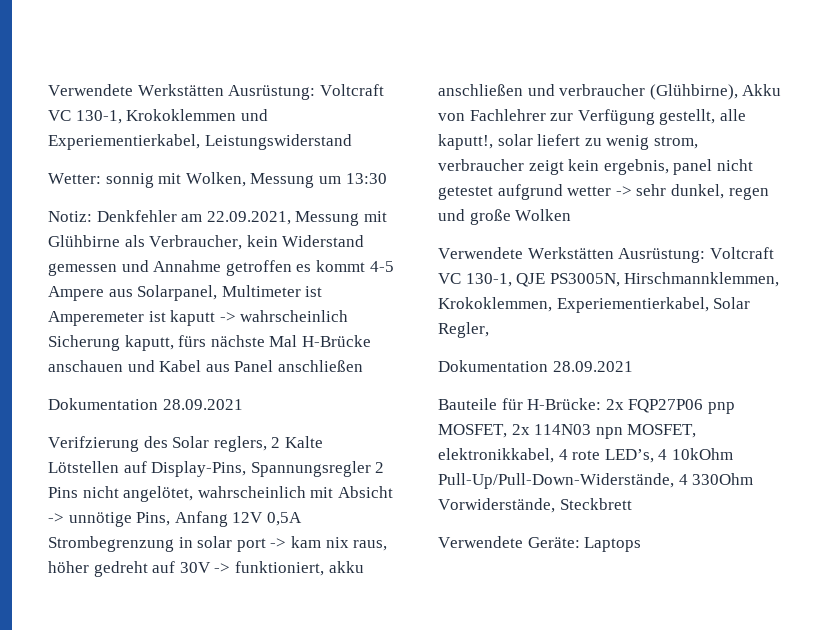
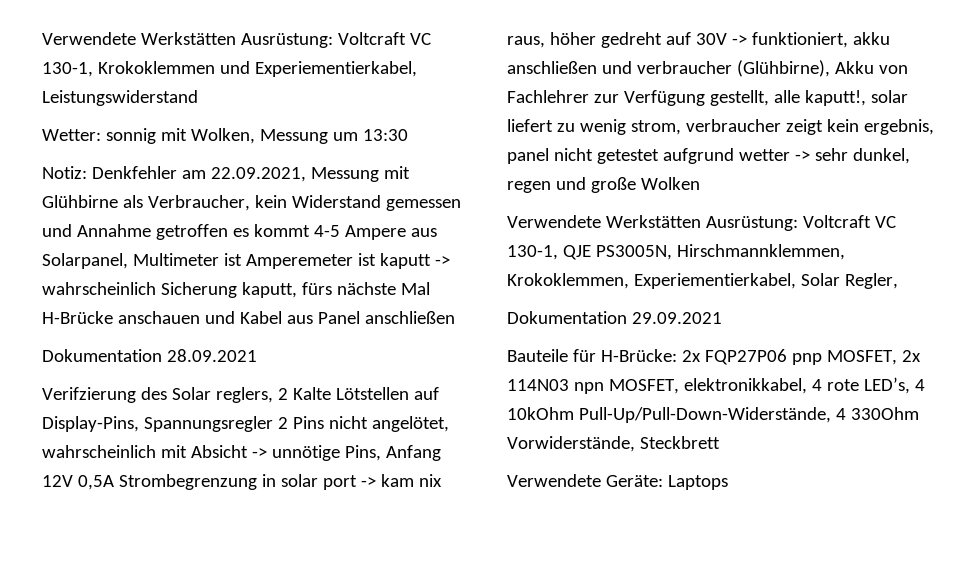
  Verwendete Werkstätten Ausrüstung: Voltcraft VC 130-1, QJE PS3005N, Hirschmannklemmen, Krokoklemmen, Experiementierkabel, Solar Regler,
- Dokumentation 28.09.2021
+ Dokumentation 29.09.2021

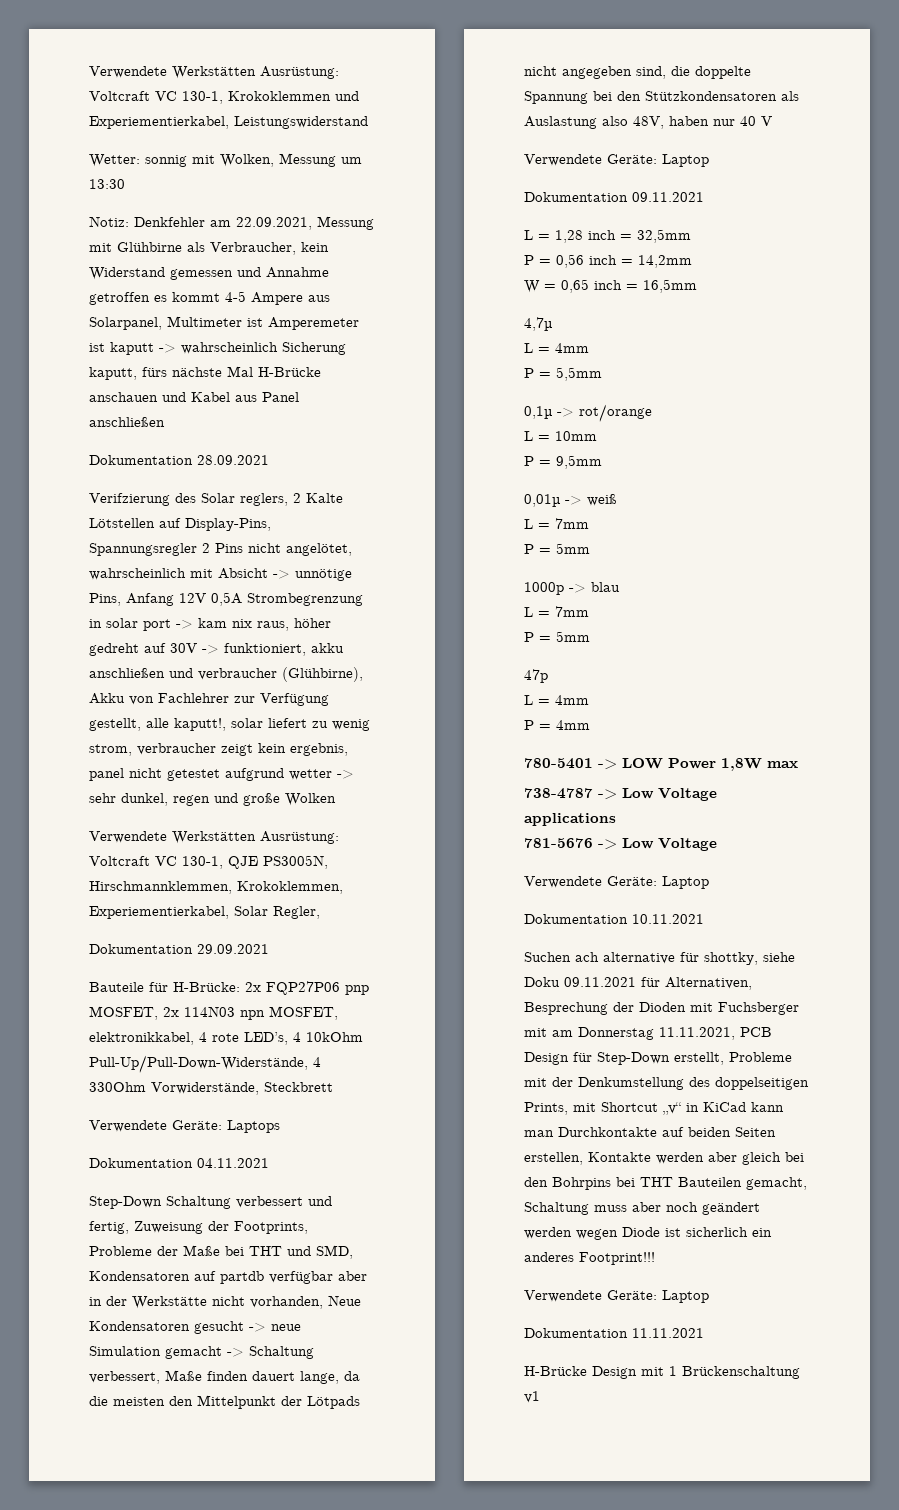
+ Dokumentation 04.11.2021
+ Step-Down Schaltung verbessert und fertig, Zuweisung der Footprints, Probleme der Maße bei THT und SMD, Kondensatoren auf partdb verfügbar aber in der Werkstätte nicht vorhanden, Neue Kondensatoren gesucht -> neue Simulation gemacht -> Schaltung verbessert, Maße finden dauert lange, da die meisten den Mittelpunkt der Lötpads nicht angegeben sind, die doppelte Spannung bei den Stützkondensatoren als Auslastung also 48V, haben nur 40 V
+ Verwendete Geräte: Laptop
+ Dokumentation 09.11.2021
+ L = 1,28 inch = 32,5mm
+ P = 0,56 inch = 14,2mm
+ W = 0,65 inch = 16,5mm
+ 4,7µ
+ L = 4mm
+ P = 5,5mm
+ 0,1µ -> rot/orange
+ L = 10mm
+ P = 9,5mm
+ 0,01µ -> weiß
+ L = 7mm
+ P = 5mm
+ 1000p -> blau
+ L = 7mm
+ P = 5mm
+ 47p
+ L = 4mm
+ P = 4mm
+ 780-5401 -> LOW Power 1,8W max
+ 738-4787 -> Low Voltage applications
+ 781-5676 -> Low Voltage
+ Verwendete Geräte: Laptop
+ Dokumentation 10.11.2021
+ Suchen ach alternative für shottky, siehe Doku 09.11.2021 für Alternativen, Besprechung der Dioden mit Fuchsberger mit am Donnerstag 11.11.2021, PCB Design für Step-Down erstellt, Probleme mit der Denkumstellung des doppelseitigen Prints, mit Shortcut „v“ in KiCad kann man Durchkontakte auf beiden Seiten erstellen, Kontakte werden aber gleich bei den Bohrpins bei THT Bauteilen gemacht, Schaltung muss aber noch geändert werden wegen Diode ist sicherlich ein anderes Footprint!!!
+ Verwendete Geräte: Laptop
+ Dokumentation 11.11.2021
+ H-Brücke Design mit 1 Brückenschaltung v1

